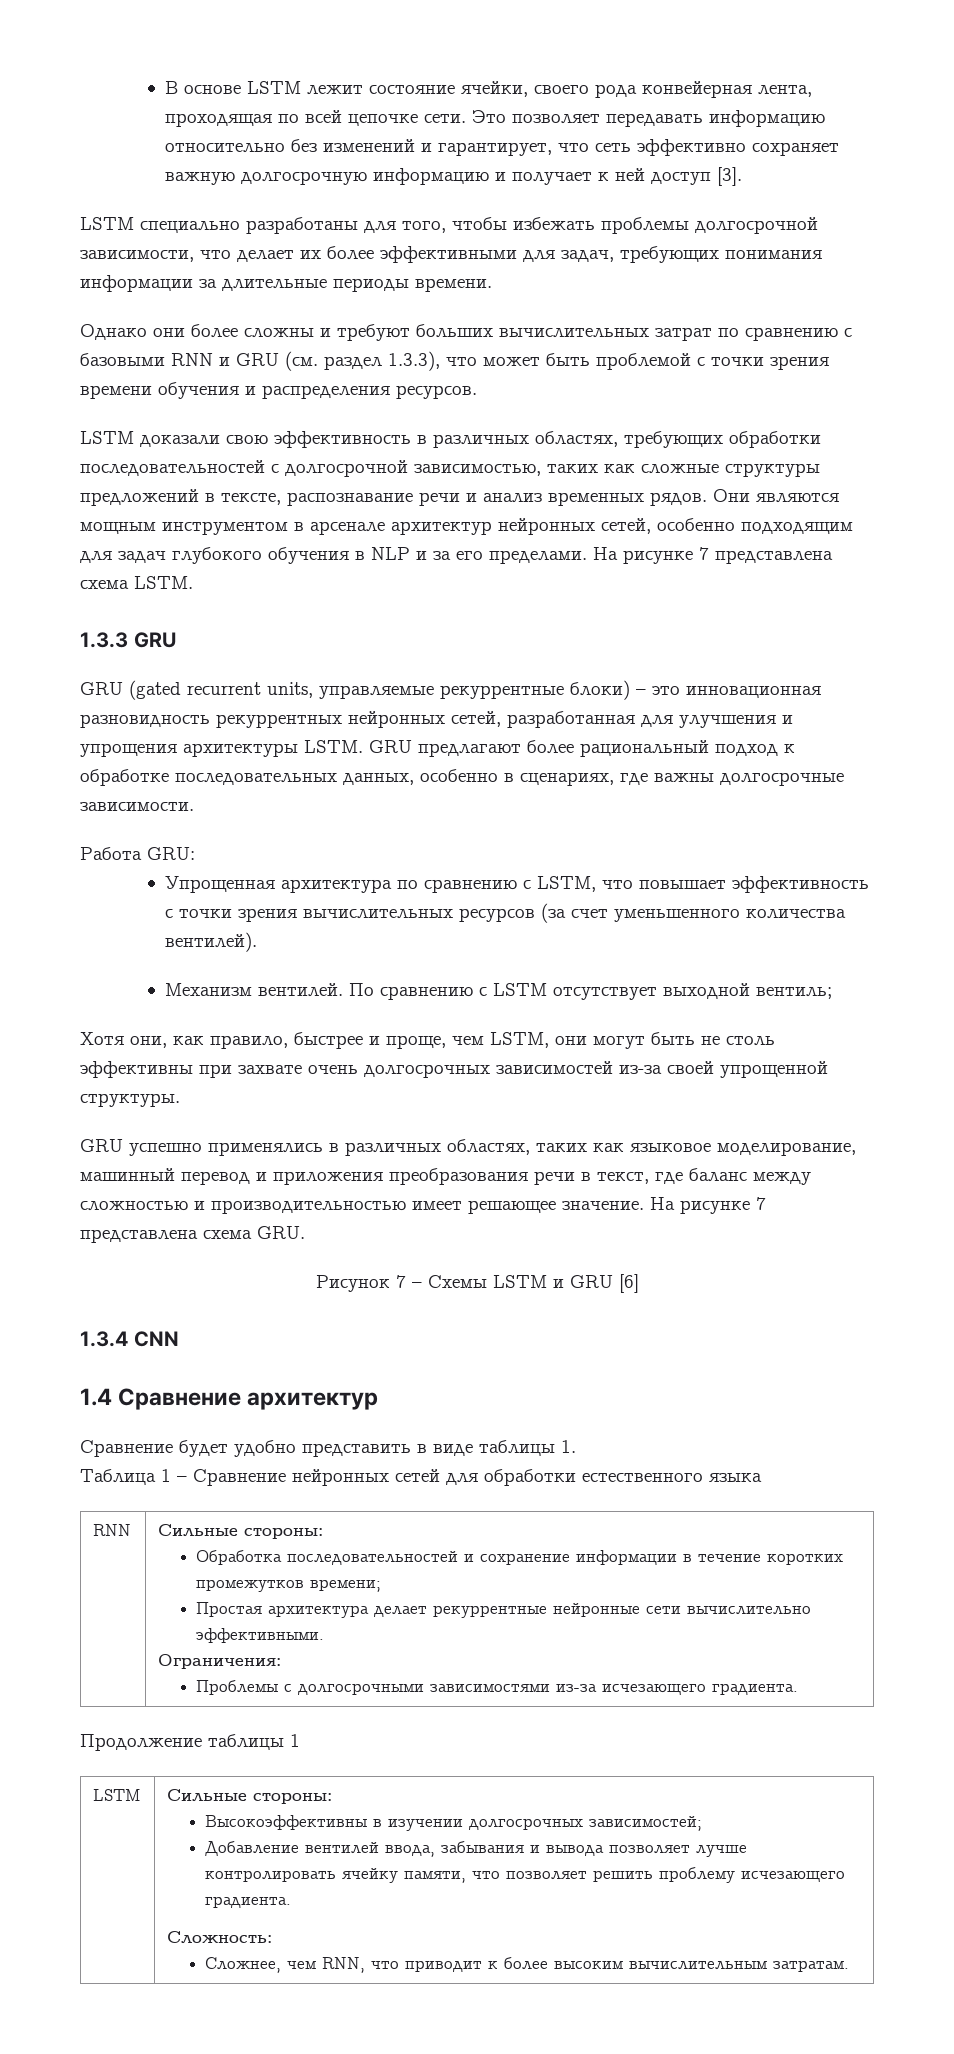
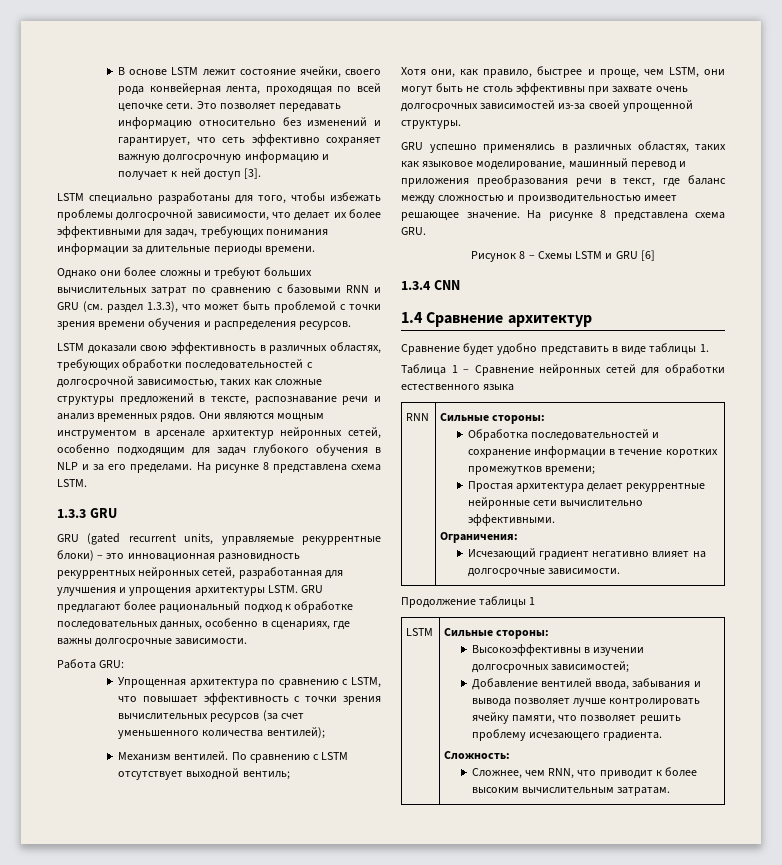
- На рисунке 7 представлена схема LSTM.
+ На рисунке 8 представлена схема LSTM.
- Упрощенная архитектура по сравнению с LSTM, что повышает эффективность с точки зрения вычислительных ресурсов (за счет уменьшенного количества вентилей).
+ Упрощенная архитектура по сравнению с LSTM, что повышает эффективность с точки зрения вычислительных ресурсов (за счет уменьшенного количества вентилей);
- На рисунке 7 представлена схема GRU.
+ На рисунке 8 представлена схема GRU.
- Рисунок 7 – Схемы LSTM и GRU [6]
+ Рисунок 8 – Схемы LSTM и GRU [6]
  RNN | Сильные стороны:
  Обработка последовательностей и сохранение информации в течение коротких промежутков времени;
  Простая архитектура делает рекуррентные нейронные сети вычислительно эффективными.
  Ограничения:
- Проблемы с долгосрочными зависимостями из-за исчезающего градиента.
+ Исчезающий градиент негативно влияет на долгосрочные зависимости.

